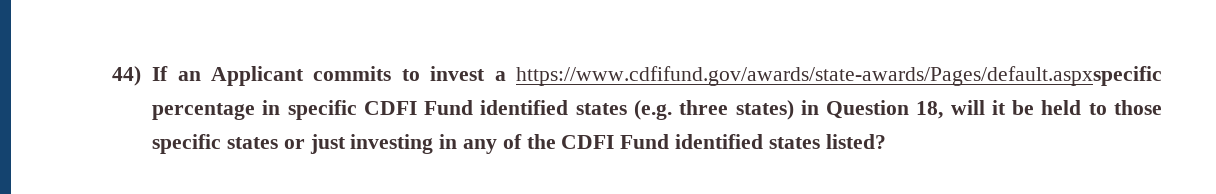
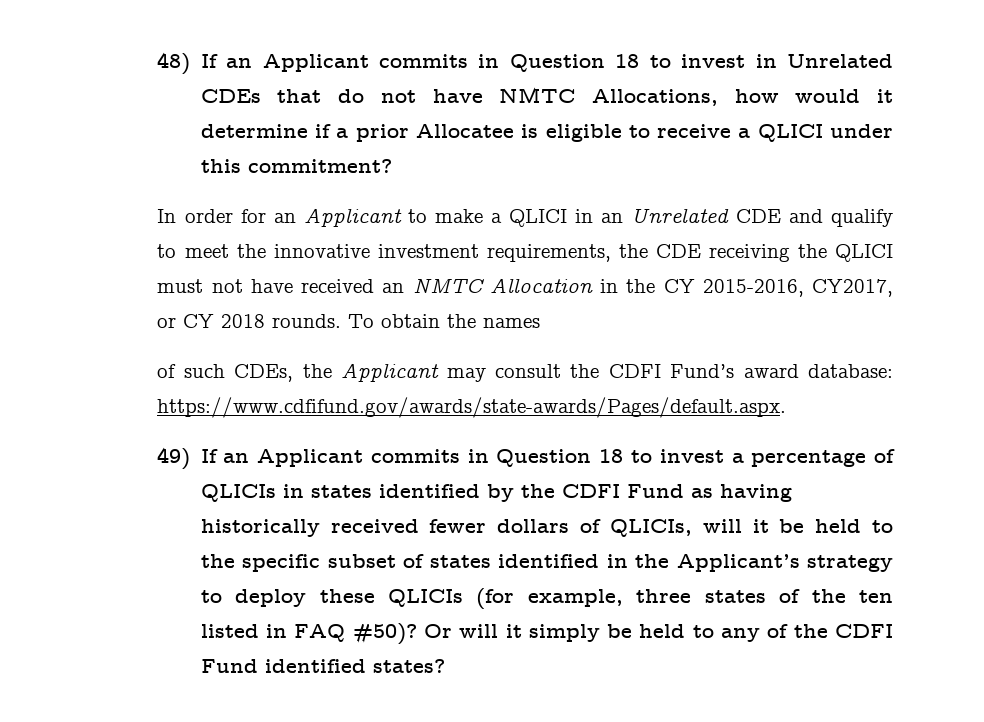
- 44) If an Applicant commits to invest a https://www.cdfifund.gov/awards/state-awards/Pages/default.aspxspecific percentage in specific CDFI Fund identified states (e.g. three states) in Question 18, will it be held to those specific states or just investing in any of the CDFI Fund identified states listed?
+ 48) If an Applicant commits in Question 18 to invest in Unrelated CDEs that do not have NMTC Allocations, how would it determine if a prior Allocatee is eligible to receive a QLICI under this commitment?
+ In order for an Applicant to make a QLICI in an Unrelated CDE and qualify to meet the innovative investment requirements, the CDE receiving the QLICI must not have received an NMTC Allocation in the CY 2015-2016, CY2017, or CY 2018 rounds. To obtain the names
+ of such CDEs, the Applicant may consult the CDFI Fund’s award database: https://www.cdfifund.gov/awards/state-awards/Pages/default.aspx.
+ 49) If an Applicant commits in Question 18 to invest a percentage of QLICIs in states identified by the CDFI Fund as having historically received fewer dollars of QLICIs, will it be held to the specific subset of states identified in the Applicant’s strategy to deploy these QLICIs (for example, three states of the ten listed in FAQ #50)? Or will it simply be held to any of the CDFI Fund identified states?

